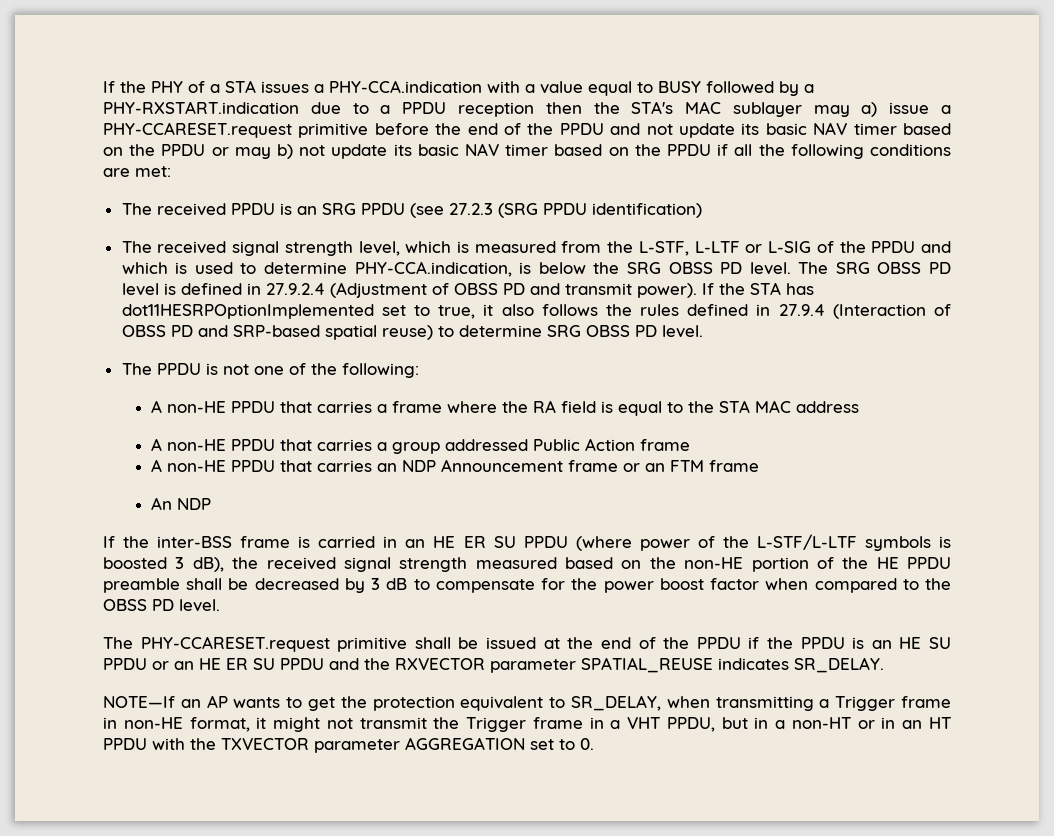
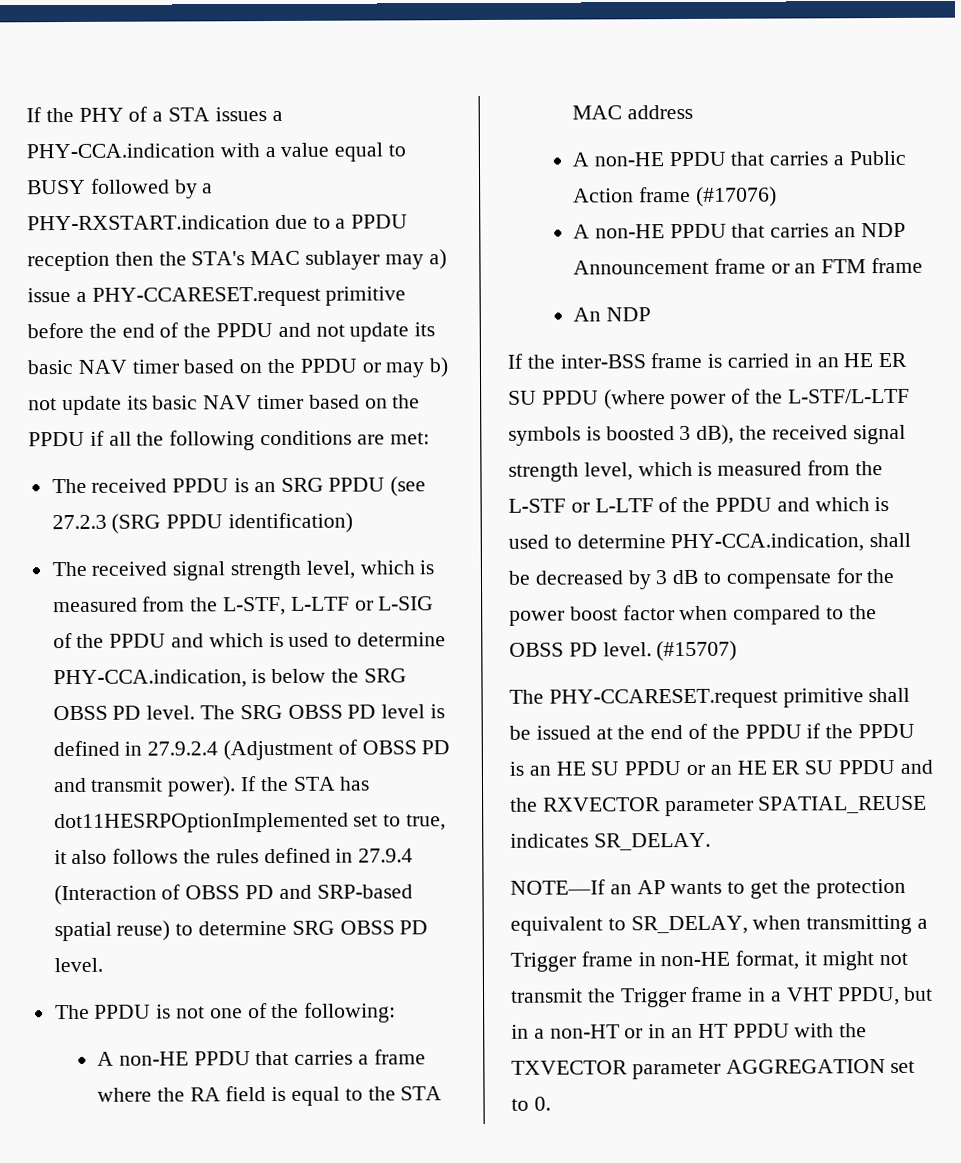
- A non-HE PPDU that carries a group addressed Public Action frame
+ A non-HE PPDU that carries a Public Action frame (#17076)
- If the inter-BSS frame is carried in an HE ER SU PPDU (where power of the L-STF/L-LTF symbols is boosted 3 dB), the received signal strength measured based on the non-HE portion of the HE PPDU preamble shall be decreased by 3 dB to compensate for the power boost factor when compared to the OBSS PD level.
+ If the inter-BSS frame is carried in an HE ER SU PPDU (where power of the L-STF/L-LTF symbols is boosted 3 dB), the received signal strength level, which is measured from the L-STF or L-LTF of the PPDU and which is used to determine PHY-CCA.indication, shall be decreased by 3 dB to compensate for the power boost factor when compared to the OBSS PD level. (#15707)

